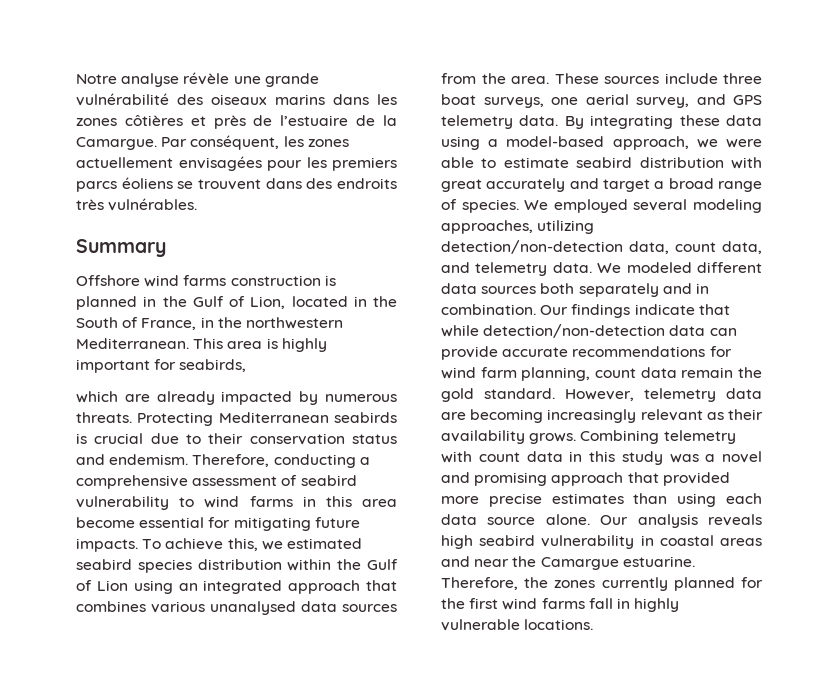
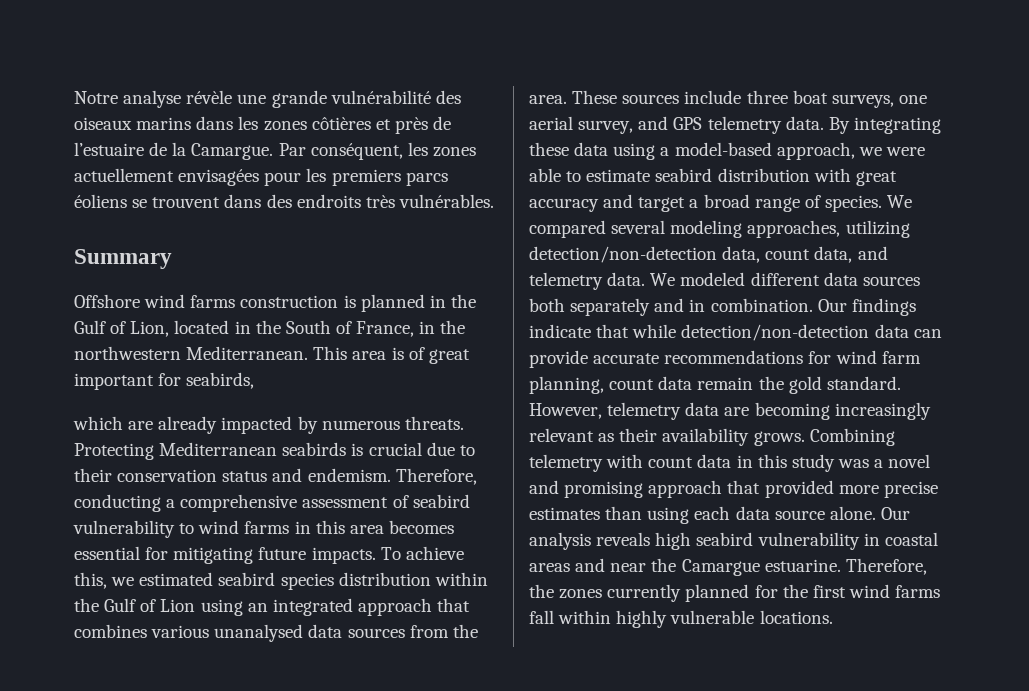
- This area is highly important for seabirds,
+ This area is of great important for seabirds,
- Therefore, conducting a comprehensive assessment of seabird vulnerability to wind farms in this area become essential for mitigating future impacts.
+ Therefore, conducting a comprehensive assessment of seabird vulnerability to wind farms in this area becomes essential for mitigating future impacts.
- By integrating these data using a model-based approach, we were able to estimate seabird distribution with great accurately and target a broad range of species.
+ By integrating these data using a model-based approach, we were able to estimate seabird distribution with great accuracy and target a broad range of species.
- We employed several modeling approaches, utilizing detection/non-detection data, count data, and telemetry data.
+ We compared several modeling approaches, utilizing detection/non-detection data, count data, and telemetry data.
- Therefore, the zones currently planned for the first wind farms fall in highly vulnerable locations.
+ Therefore, the zones currently planned for the first wind farms fall within highly vulnerable locations.

